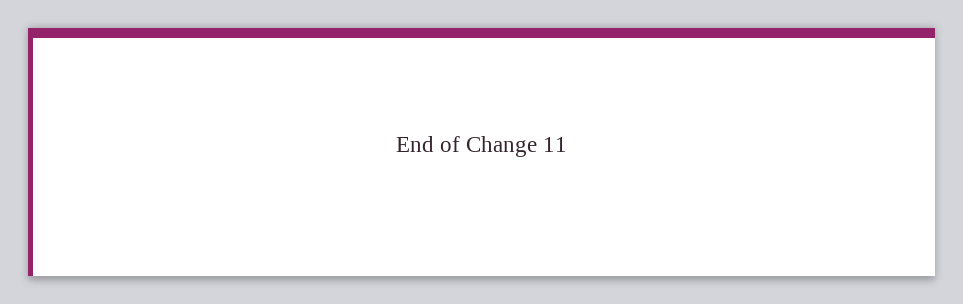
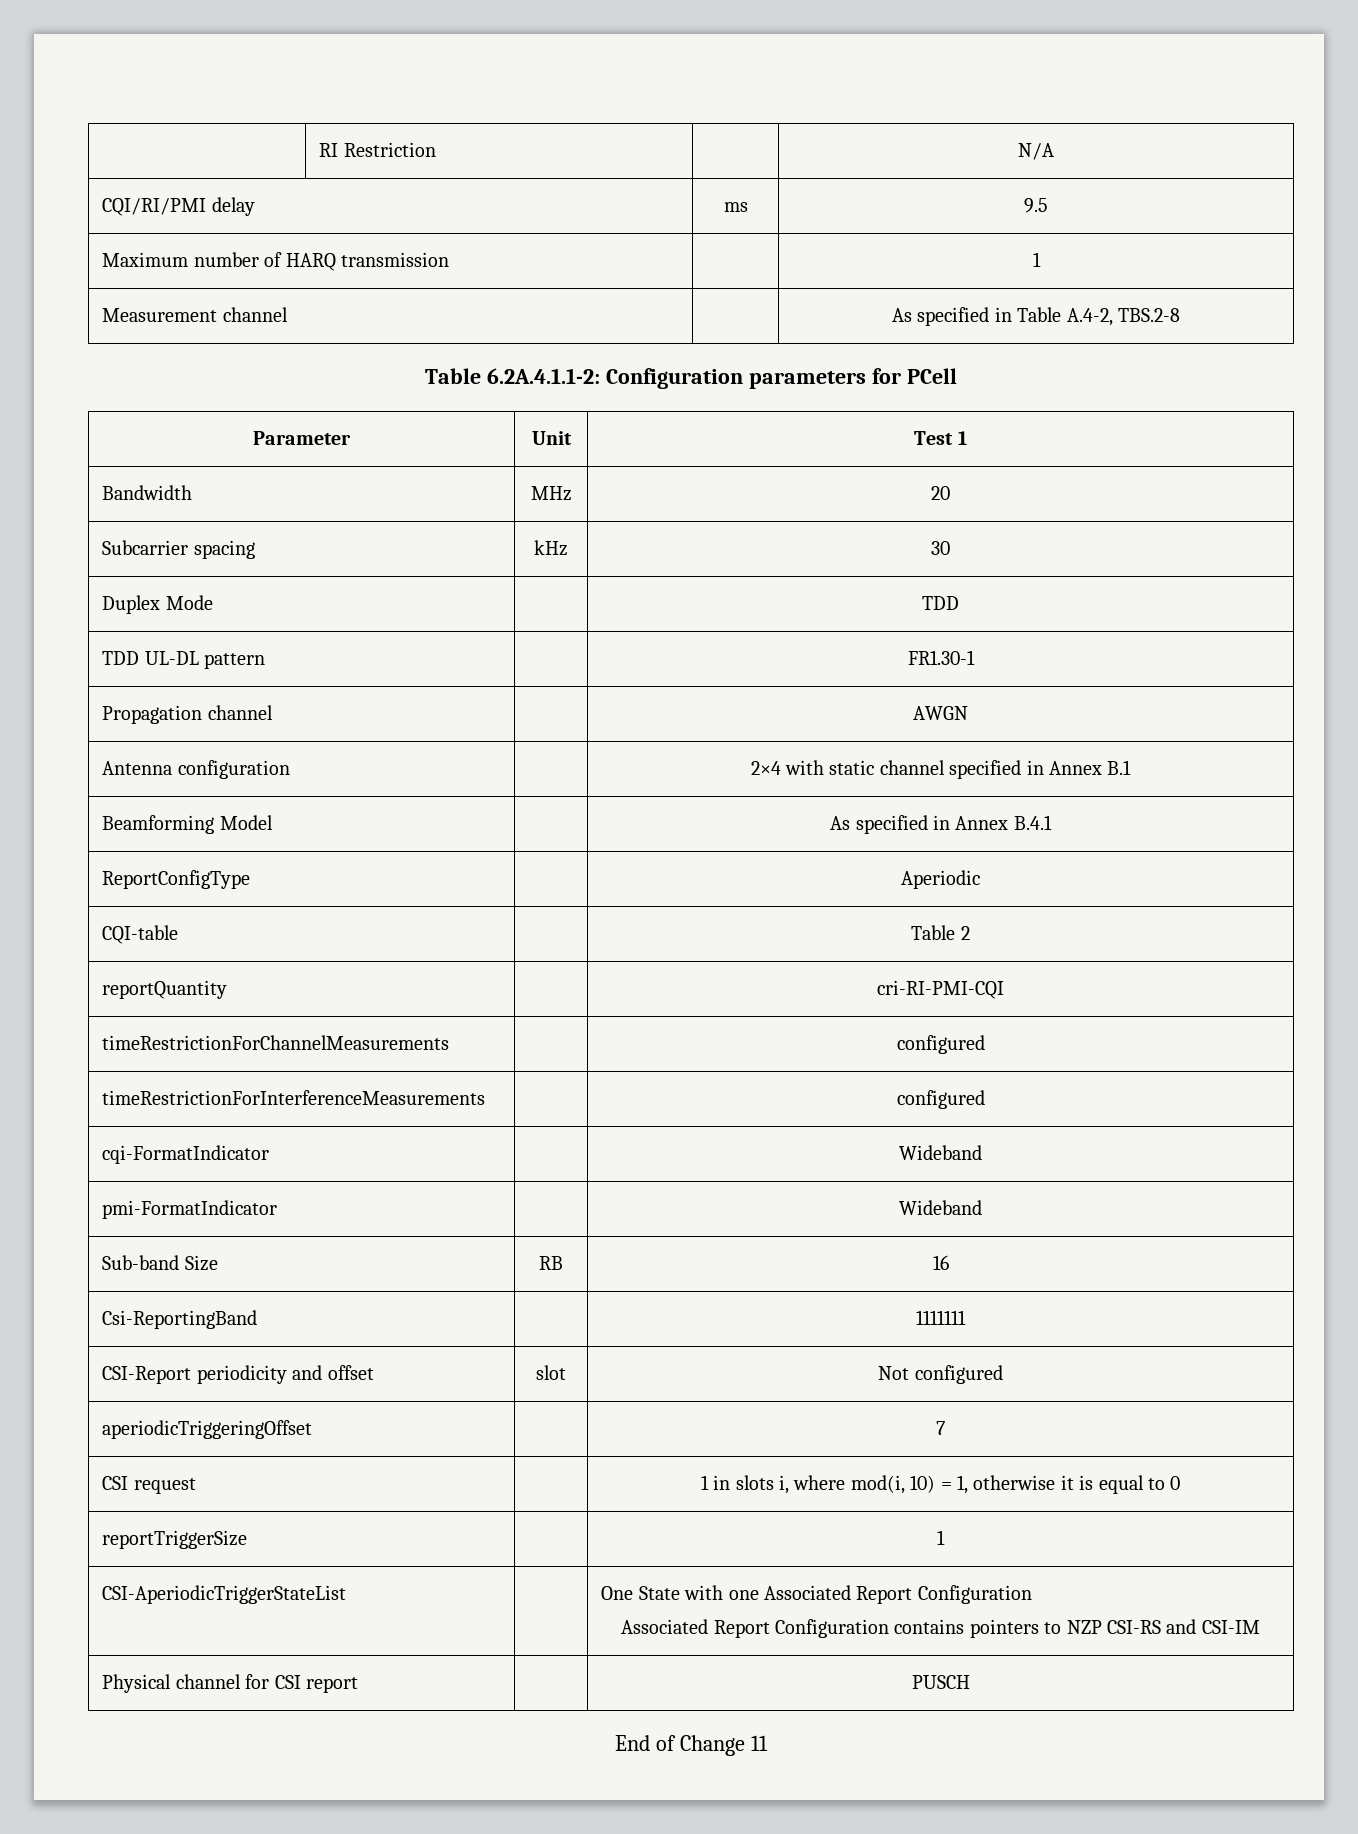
+ | RI Restriction | | N/A
+ CQI/RI/PMI delay | ms | 9.5
+ Maximum number of HARQ transmission | | 1
+ Measurement channel | | As specified in Table A.4-2, TBS.2-8
+ Table 6.2A.4.1.1-2: Configuration parameters for PCell
+ Parameter | Unit | Test 1
+ Bandwidth | MHz | 20
+ Subcarrier spacing | kHz | 30
+ Duplex Mode | | TDD
+ TDD UL-DL pattern | | FR1.30-1
+ Propagation channel | | AWGN
+ Antenna configuration | | 2×4 with static channel specified in Annex B.1
+ Beamforming Model | | As specified in Annex B.4.1
+ ReportConfigType | | Aperiodic
+ CQI-table | | Table 2
+ reportQuantity | | cri-RI-PMI-CQI
+ timeRestrictionForChannelMeasurements | | configured
+ timeRestrictionForInterferenceMeasurements | | configured
+ cqi-FormatIndicator | | Wideband
+ pmi-FormatIndicator | | Wideband
+ Sub-band Size | RB | 16
+ Csi-ReportingBand | | 1111111
+ CSI-Report periodicity and offset | slot | Not configured
+ aperiodicTriggeringOffset | | 7
+ CSI request | | 1 in slots i, where mod(i, 10) = 1, otherwise it is equal to 0
+ reportTriggerSize | | 1
+ CSI-AperiodicTriggerStateList | | One State with one Associated Report Configuration
+ Associated Report Configuration contains pointers to NZP CSI-RS and CSI-IM
+ Physical channel for CSI report | | PUSCH

